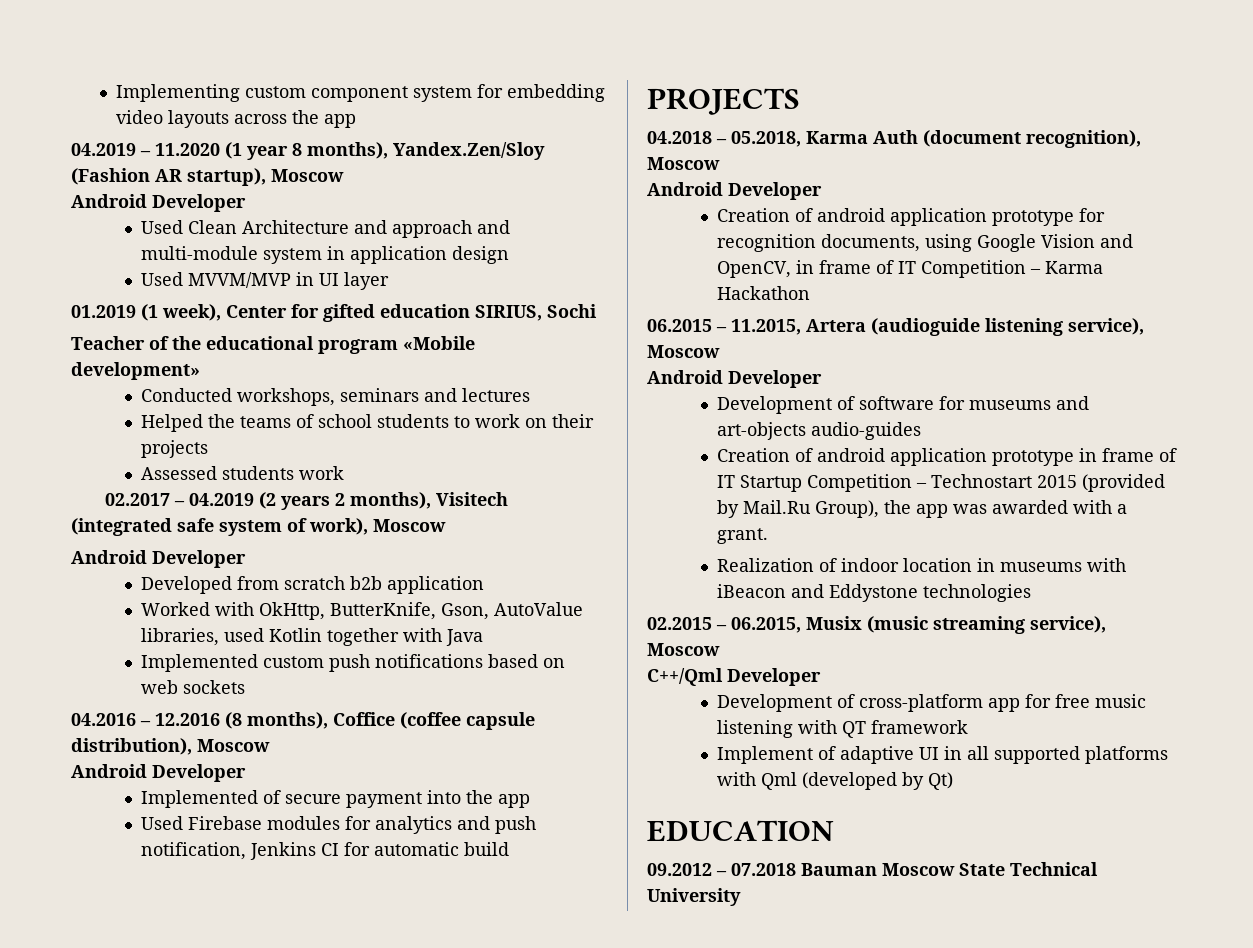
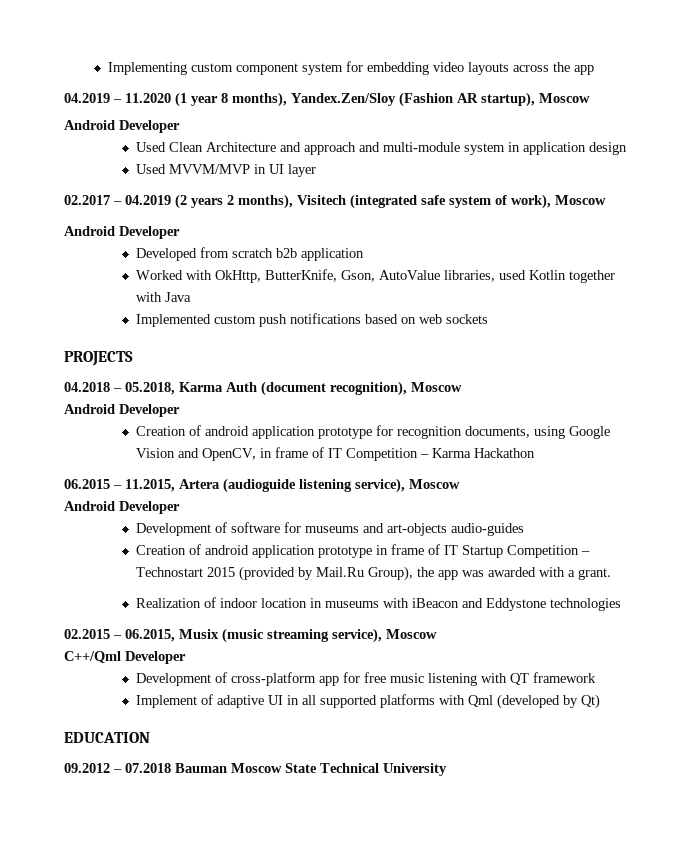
- 01.2019 (1 week), Center for gifted education SIRIUS, Sochi
- Teacher of the educational program «Mobile development»
- Conducted workshops, seminars and lectures
- Helped the teams of school students to work on their projects
- Assessed students work
- 04.2016 – 12.2016 (8 months), Coffice (coffee capsule distribution), Moscow
- Android Developer
- Implemented of secure payment into the app
- Used Firebase modules for analytics and push notification, Jenkins CI for automatic build

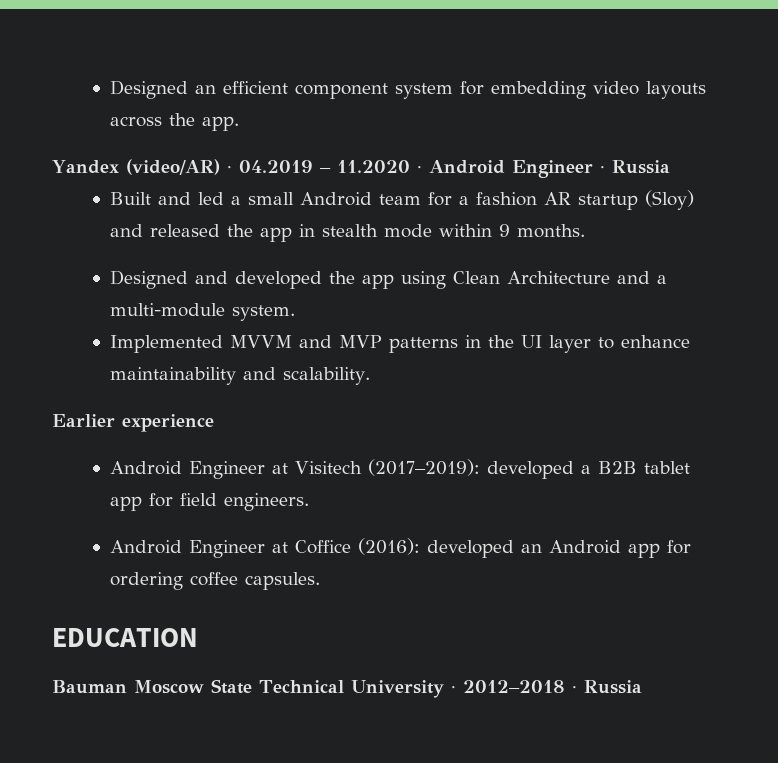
- Implementing custom component system for embedding video layouts across the app
- 04.2019 – 11.2020 (1 year 8 months), Yandex.Zen/Sloy (Fashion AR startup), Moscow
- Android Developer
- Used Clean Architecture and approach and multi-module system in application design
- Used MVVM/MVP in UI layer
- 02.2017 – 04.2019 (2 years 2 months), Visitech (integrated safe system of work), Moscow
- Android Developer
- Developed from scratch b2b application
- Worked with OkHttp, ButterKnife, Gson, AutoValue libraries, used Kotlin together with Java
- Implemented custom push notifications based on web sockets
- PROJECTS
- 04.2018 – 05.2018, Karma Auth (document recognition), Moscow
- Android Developer
- Creation of android application prototype for recognition documents, using Google Vision and OpenCV, in frame of IT Competition – Karma Hackathon
- 06.2015 – 11.2015, Artera (audioguide listening service), Moscow
- Android Developer
- Development of software for museums and art-objects audio-guides
- Creation of android application prototype in frame of IT Startup Competition – Technostart 2015 (provided by Mail.Ru Group), the app was awarded with a grant.
- Realization of indoor location in museums with iBeacon and Eddystone technologies
- 02.2015 – 06.2015, Musix (music streaming service), Moscow
- C++/Qml Developer
- Development of cross-platform app for free music listening with QT framework
- Implement of adaptive UI in all supported platforms with Qml (developed by Qt)
+ Designed an efficient component system for embedding video layouts across the app.
+ Yandex (video/AR) · 04.2019 – 11.2020 · Android Engineer · Russia
+ Built and led a small Android team for a fashion AR startup (Sloy) and released the app in stealth mode within 9 months.
+ Designed and developed the app using Clean Architecture and a multi-module system.
+ Implemented MVVM and MVP patterns in the UI layer to enhance maintainability and scalability.
+ Earlier experience
+ Android Engineer at Visitech (2017–2019): developed a B2B tablet app for field engineers.
+ Android Engineer at Coffice (2016): developed an Android app for ordering coffee capsules.
  EDUCATION
- 09.2012 – 07.2018 Bauman Moscow State Technical University
+ Bauman Moscow State Technical University · 2012–2018 · Russia

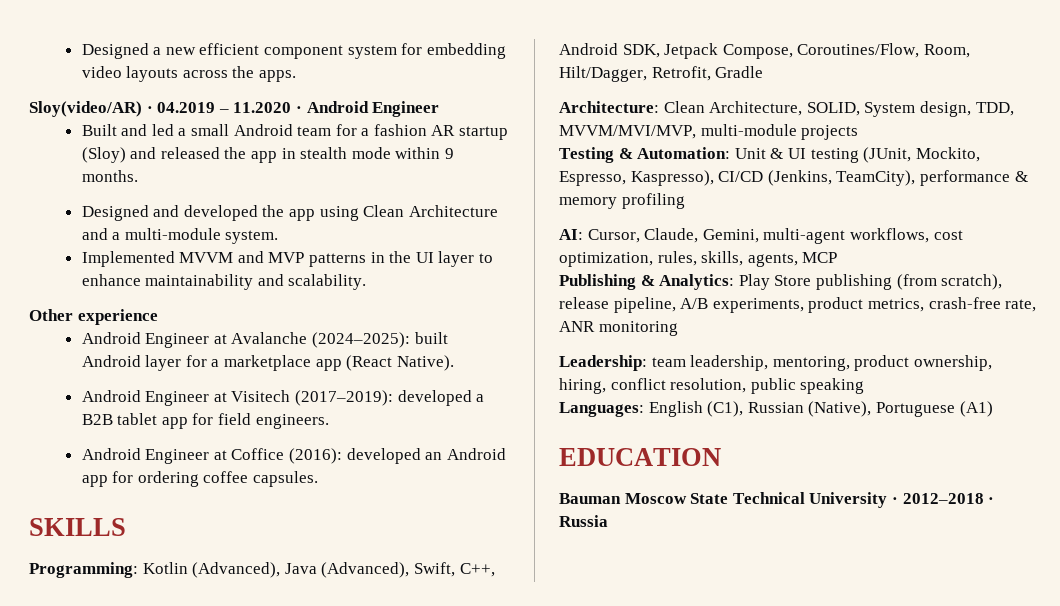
- Designed an efficient component system for embedding video layouts across the app.
- Yandex (video/AR) · 04.2019 – 11.2020 · Android Engineer · Russia
+ Designed a new efficient component system for embedding video layouts across the apps.
+ Sloy(video/AR) · 04.2019 – 11.2020 · Android Engineer
- Earlier experience
+ Other experience
+ Android Engineer at Avalanche (2024–2025): built Android layer for a marketplace app (React Native).
+ SKILLS
+ Programming: Kotlin (Advanced), Java (Advanced), Swift, C++, Android SDK, Jetpack Compose, Coroutines/Flow, Room, Hilt/Dagger, Retrofit, Gradle
+ Architecture: Clean Architecture, SOLID, System design, TDD, MVVM/MVI/MVP, multi-module projects
+ Testing & Automation: Unit & UI testing (JUnit, Mockito, Espresso, Kaspresso), CI/CD (Jenkins, TeamCity), performance & memory profiling
+ AI: Cursor, Claude, Gemini, multi-agent workflows, cost optimization, rules, skills, agents, MCP
+ Publishing & Analytics: Play Store publishing (from scratch), release pipeline, A/B experiments, product metrics, crash-free rate, ANR monitoring
+ Leadership: team leadership, mentoring, product ownership, hiring, conflict resolution, public speaking
+ Languages: English (C1), Russian (Native), Portuguese (A1)

